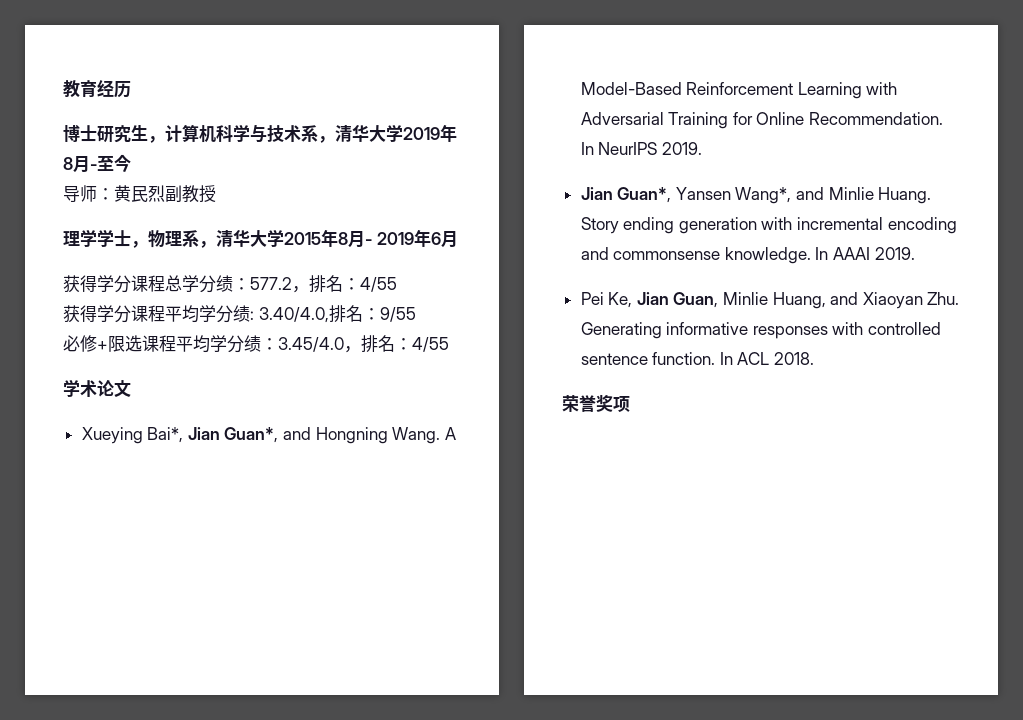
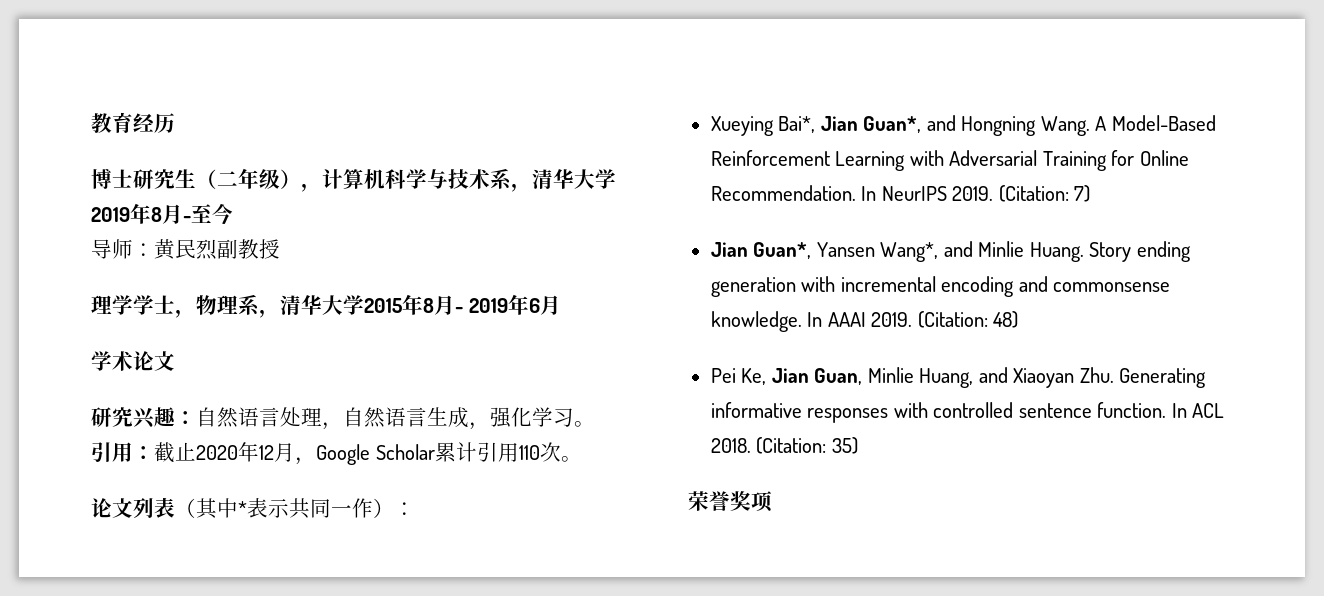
- 博士研究生，计算机科学与技术系，清华大学2019年8月-至今
+ 博士研究生（二年级），计算机科学与技术系，清华大学2019年8月-至今
- 获得学分课程总学分绩：577.2，排名：4/55
- 获得学分课程平均学分绩: 3.40/4.0,排名：9/55
- 必修+限选课程平均学分绩：3.45/4.0，排名：4/55
  学术论文
+ 研究兴趣：自然语言处理，自然语言生成，强化学习。
+ 引用：截止2020年12月，Google Scholar累计引用110次。
+ 论文列表（其中*表示共同一作）：
+ (Citation: 7)
+ (Citation: 48)
+ (Citation: 35)

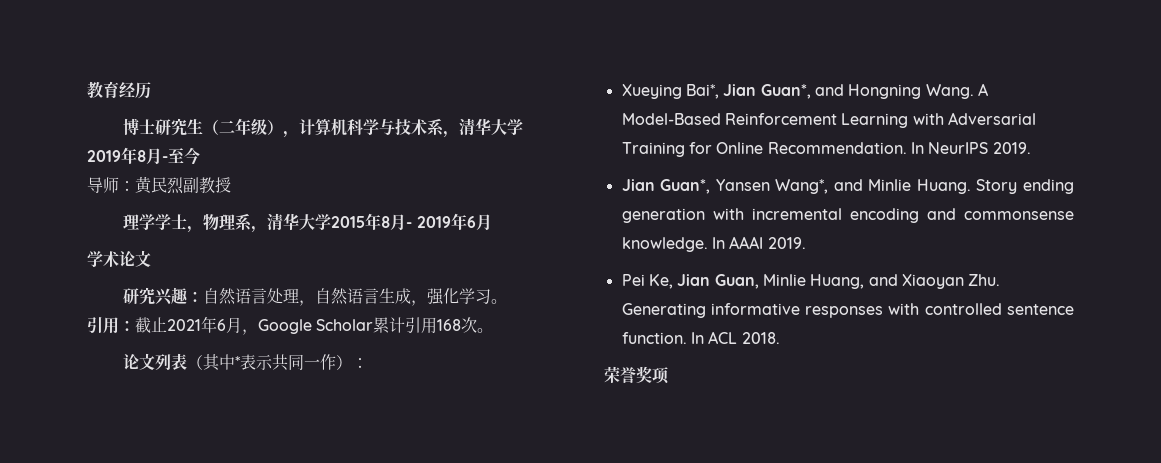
- 引用：截止2020年12月，Google Scholar累计引用110次。
+ 引用：截止2021年6月，Google Scholar累计引用168次。
- (Citation: 7)
- (Citation: 48)
- (Citation: 35)

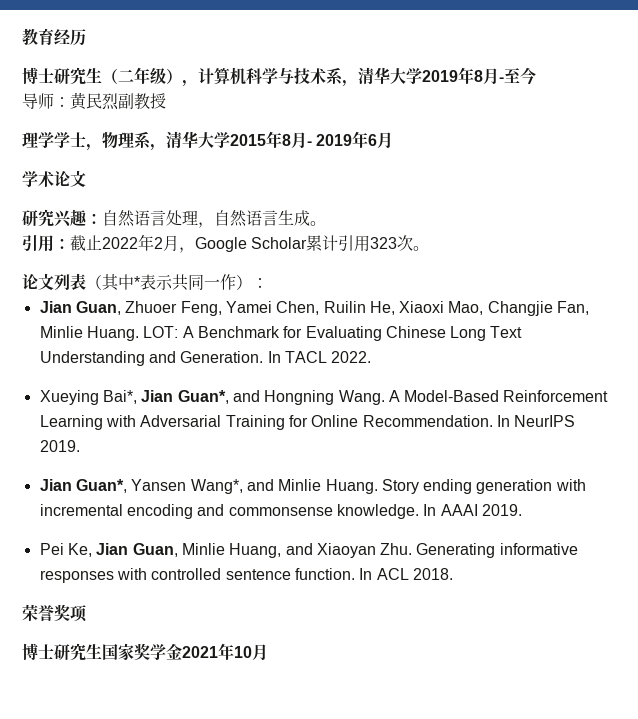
- 研究兴趣：自然语言处理，自然语言生成，强化学习。
+ 研究兴趣：自然语言处理，自然语言生成。
- 引用：截止2021年6月，Google Scholar累计引用168次。
+ 引用：截止2022年2月，Google Scholar累计引用323次。
+ Jian Guan, Zhuoer Feng, Yamei Chen, Ruilin He, Xiaoxi Mao, Changjie Fan, Minlie Huang. LOT: A Benchmark for Evaluating Chinese Long Text Understanding and Generation. In TACL 2022.
+ 博士研究生国家奖学金2021年10月

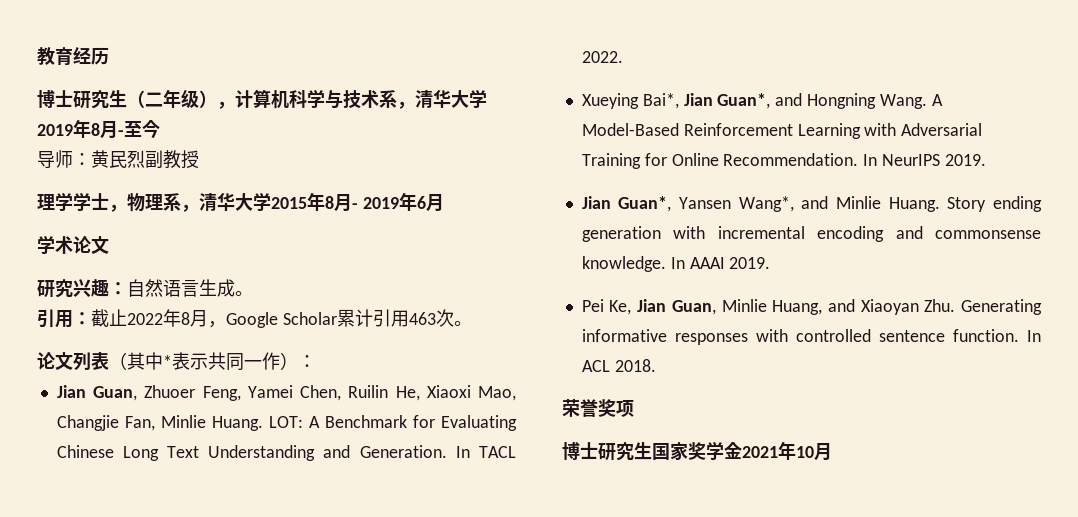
- 研究兴趣：自然语言处理，自然语言生成。
+ 研究兴趣：自然语言生成。
- 引用：截止2022年2月，Google Scholar累计引用323次。
+ 引用：截止2022年8月，Google Scholar累计引用463次。

